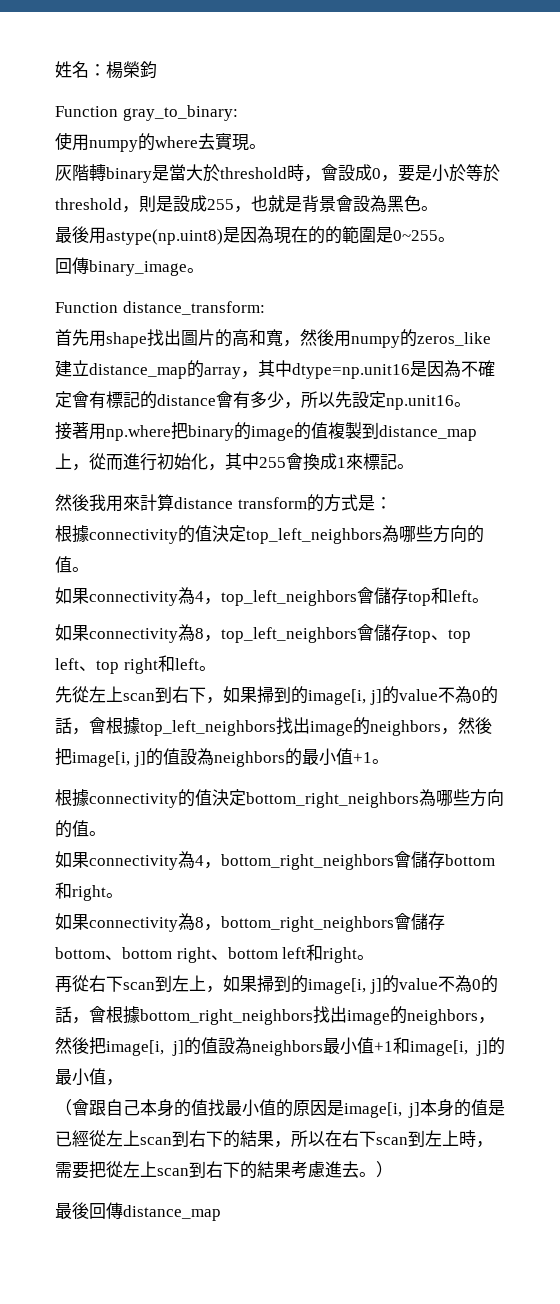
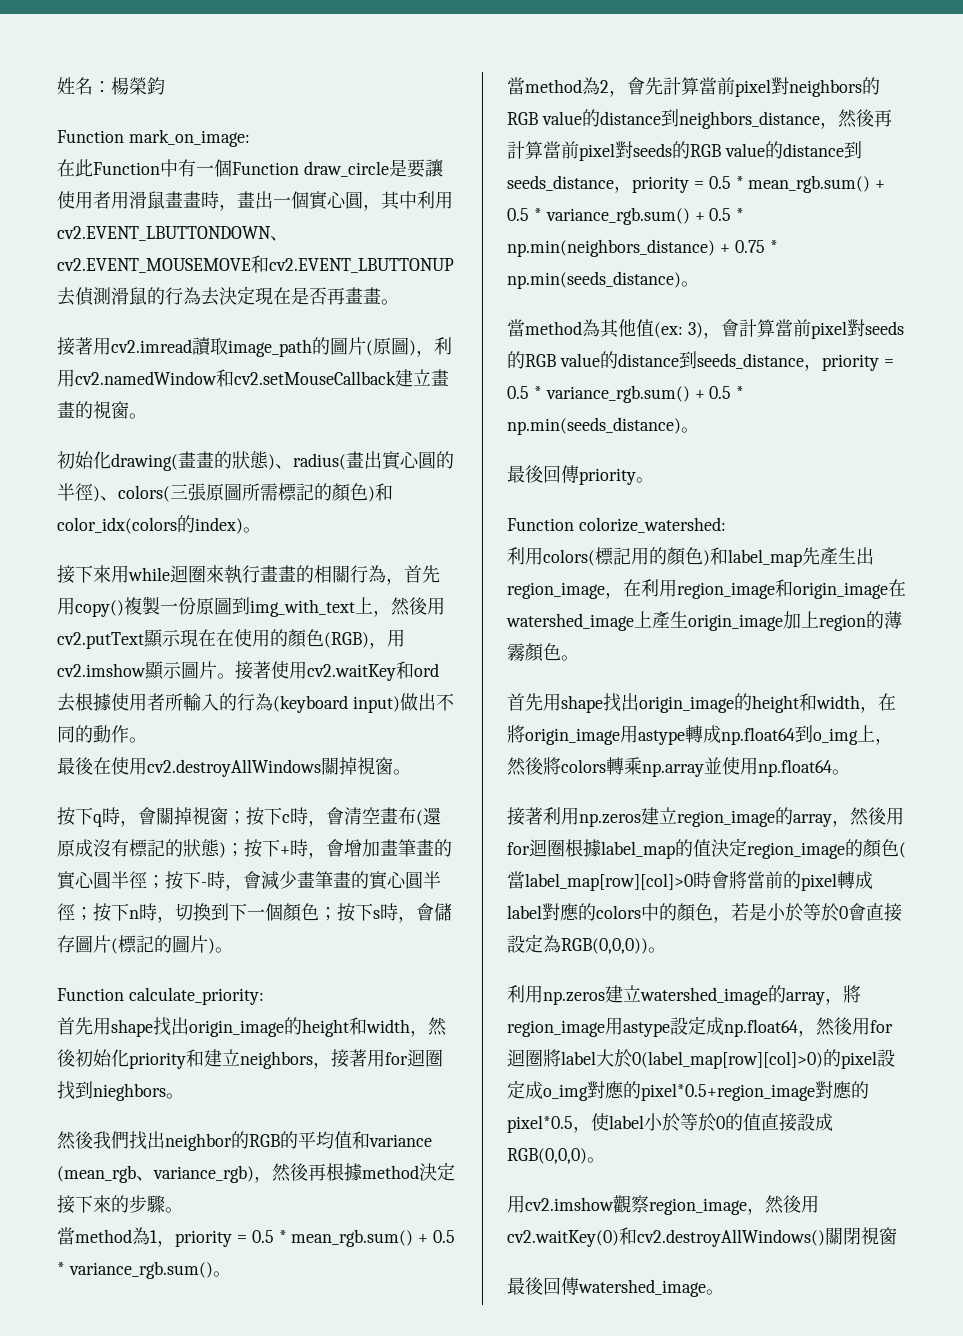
- Function gray_to_binary:
- 使用numpy的where去實現。
- 灰階轉binary是當大於threshold時，會設成0，要是小於等於threshold，則是設成255，也就是背景會設為黑色。
- 最後用astype(np.uint8)是因為現在的的範圍是0~255。
- 回傳binary_image。
- Function distance_transform:
- 首先用shape找出圖片的高和寬，然後用numpy的zeros_like建立distance_map的array，其中dtype=np.unit16是因為不確定會有標記的distance會有多少，所以先設定np.unit16。
- 接著用np.where把binary的image的值複製到distance_map上，從而進行初始化，其中255會換成1來標記。
- 然後我用來計算distance transform的方式是：
- 根據connectivity的值決定top_left_neighbors為哪些方向的值。
- 如果connectivity為4，top_left_neighbors會儲存top和left。
- 如果connectivity為8，top_left_neighbors會儲存top、top left、top right和left。
- 先從左上scan到右下，如果掃到的image[i, j]的value不為0的話，會根據top_left_neighbors找出image的neighbors，然後把image[i, j]的值設為neighbors的最小值+1。
- 根據connectivity的值決定bottom_right_neighbors為哪些方向的值。
- 如果connectivity為4，bottom_right_neighbors會儲存bottom和right。
- 如果connectivity為8，bottom_right_neighbors會儲存bottom、bottom right、bottom left和right。
- 再從右下scan到左上，如果掃到的image[i, j]的value不為0的話，會根據bottom_right_neighbors找出image的neighbors，然後把image[i, j]的值設為neighbors最小值+1和image[i, j]的最小值，
- （會跟自己本身的值找最小值的原因是image[i, j]本身的值是已經從左上scan到右下的結果，所以在右下scan到左上時，需要把從左上scan到右下的結果考慮進去。）
- 最後回傳distance_map
+ Function mark_on_image:
+ 在此Function中有一個Function draw_circle是要讓使用者用滑鼠畫畫時，畫出一個實心圓，其中利用cv2.EVENT_LBUTTONDOWN、cv2.EVENT_MOUSEMOVE和cv2.EVENT_LBUTTONUP去偵測滑鼠的行為去決定現在是否再畫畫。
+ 接著用cv2.imread讀取image_path的圖片(原圖)，利用cv2.namedWindow和cv2.setMouseCallback建立畫畫的視窗。
+ 初始化drawing(畫畫的狀態)、radius(畫出實心圓的半徑)、colors(三張原圖所需標記的顏色)和color_idx(colors的index)。
+ 接下來用while迴圈來執行畫畫的相關行為，首先用copy()複製一份原圖到img_with_text上，然後用cv2.putText顯示現在在使用的顏色(RGB)，用cv2.imshow顯示圖片。接著使用cv2.waitKey和ord去根據使用者所輸入的行為(keyboard input)做出不同的動作。
+ 最後在使用cv2.destroyAllWindows關掉視窗。
+ 按下q時，會關掉視窗；按下c時，會清空畫布(還原成沒有標記的狀態)；按下+時，會增加畫筆畫的實心圓半徑；按下-時，會減少畫筆畫的實心圓半徑；按下n時，切換到下一個顏色；按下s時，會儲存圖片(標記的圖片)。
+ Function calculate_priority:
+ 首先用shape找出origin_image的height和width，然後初始化priority和建立neighbors，接著用for迴圈找到nieghbors。
+ 然後我們找出neighbor的RGB的平均值和variance (mean_rgb、variance_rgb)，然後再根據method決定接下來的步驟。
+ 當method為1，priority = 0.5 * mean_rgb.sum() + 0.5 * variance_rgb.sum()。
+ 當method為2，會先計算當前pixel對neighbors的RGB value的distance到neighbors_distance，然後再計算當前pixel對seeds的RGB value的distance到seeds_distance，priority = 0.5 * mean_rgb.sum() + 0.5 * variance_rgb.sum() + 0.5 * np.min(neighbors_distance) + 0.75 * np.min(seeds_distance)。
+ 當method為其他值(ex: 3)，會計算當前pixel對seeds的RGB value的distance到seeds_distance，priority = 0.5 * variance_rgb.sum() + 0.5 * np.min(seeds_distance)。
+ 最後回傳priority。
+ Function colorize_watershed:
+ 利用colors(標記用的顏色)和label_map先產生出region_image，在利用region_image和origin_image在watershed_image上產生origin_image加上region的薄霧顏色。
+ 首先用shape找出origin_image的height和width，在將origin_image用astype轉成np.float64到o_img上，然後將colors轉乘np.array並使用np.float64。
+ 接著利用np.zeros建立region_image的array，然後用for迴圈根據label_map的值決定region_image的顏色(當label_map[row][col]>0時會將當前的pixel轉成label對應的colors中的顏色，若是小於等於0會直接設定為RGB(0,0,0))。
+ 利用np.zeros建立watershed_image的array，將region_image用astype設定成np.float64，然後用for迴圈將label大於0(label_map[row][col]>0)的pixel設定成o_img對應的pixel*0.5+region_image對應的pixel*0.5，使label小於等於0的值直接設成RGB(0,0,0)。
+ 用cv2.imshow觀察region_image，然後用cv2.waitKey(0)和cv2.destroyAllWindows()關閉視窗
+ 最後回傳watershed_image。

